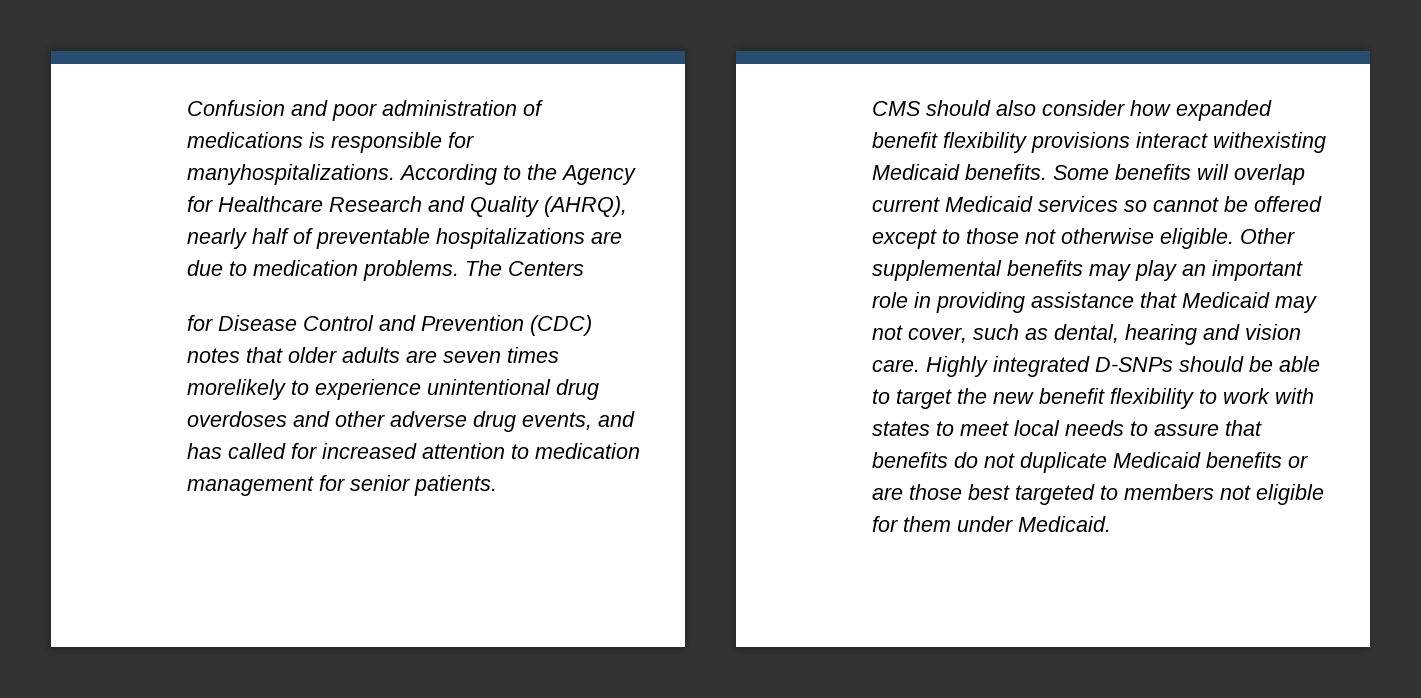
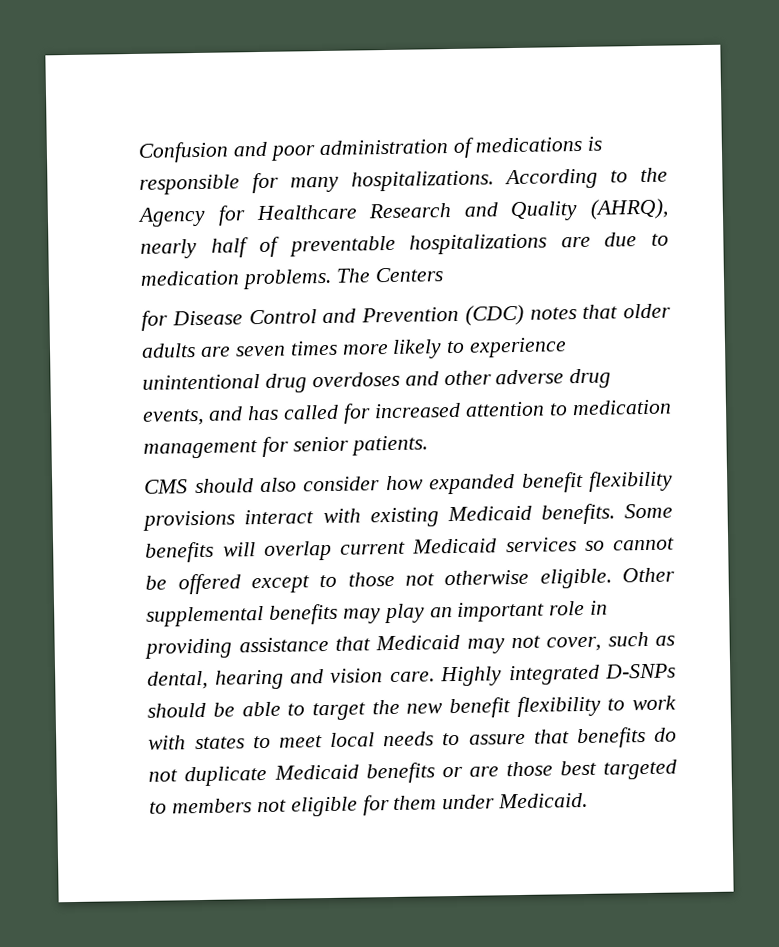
- Confusion and poor administration of medications is responsible for manyhospitalizations.
+ Confusion and poor administration of medications is responsible for many hospitalizations.
- for Disease Control and Prevention (CDC) notes that older adults are seven times morelikely to experience unintentional drug overdoses and other adverse drug events, and has called for increased attention to medication management for senior patients.
+ for Disease Control and Prevention (CDC) notes that older adults are seven times more likely to experience unintentional drug overdoses and other adverse drug events, and has called for increased attention to medication management for senior patients.
- CMS should also consider how expanded benefit flexibility provisions interact withexisting Medicaid benefits.
+ CMS should also consider how expanded benefit flexibility provisions interact with existing Medicaid benefits.

